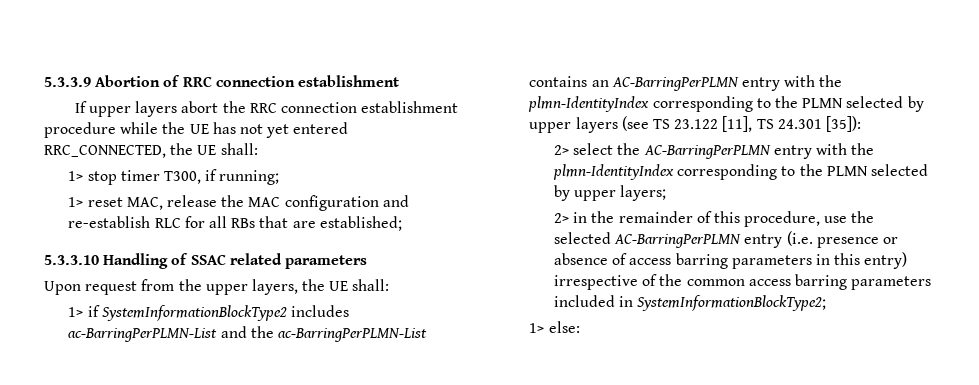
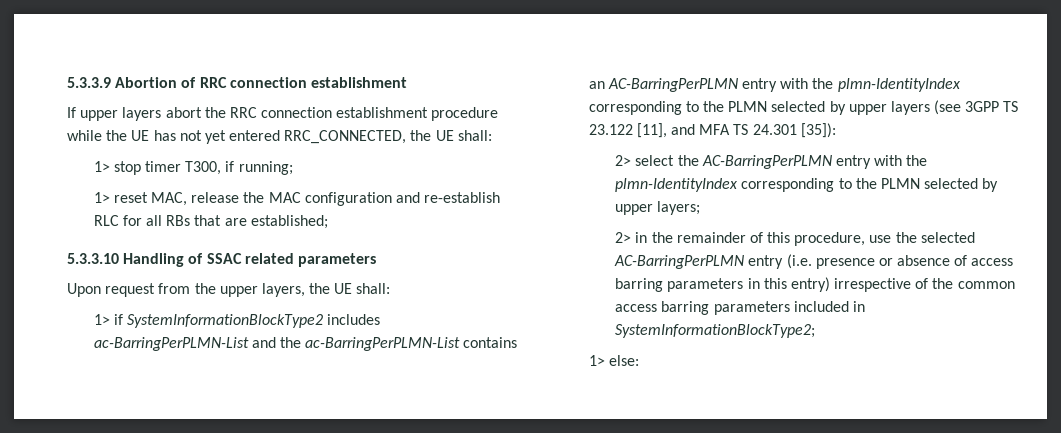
- 1> if SystemInformationBlockType2 includes ac-BarringPerPLMN-List and the ac-BarringPerPLMN-List contains an AC-BarringPerPLMN entry with the plmn-IdentityIndex corresponding to the PLMN selected by upper layers (see TS 23.122 [11], TS 24.301 [35]):
+ 1> if SystemInformationBlockType2 includes ac-BarringPerPLMN-List and the ac-BarringPerPLMN-List contains an AC-BarringPerPLMN entry with the plmn-IdentityIndex corresponding to the PLMN selected by upper layers (see 3GPP TS 23.122 [11], and MFA TS 24.301 [35]):

